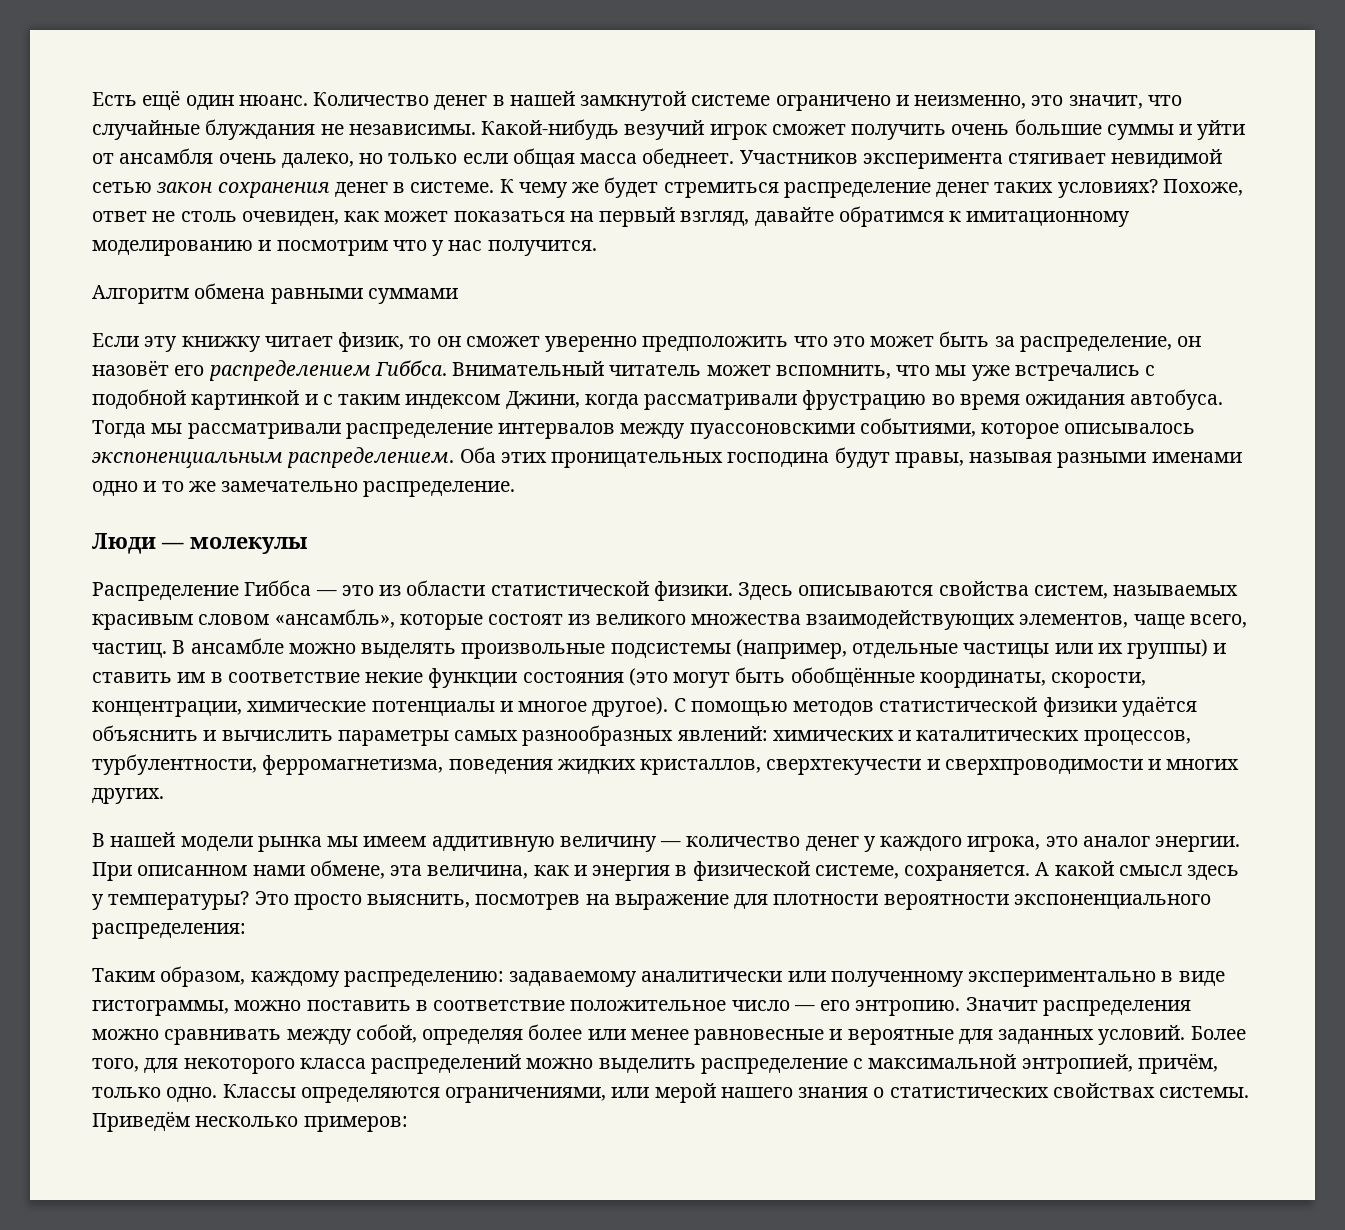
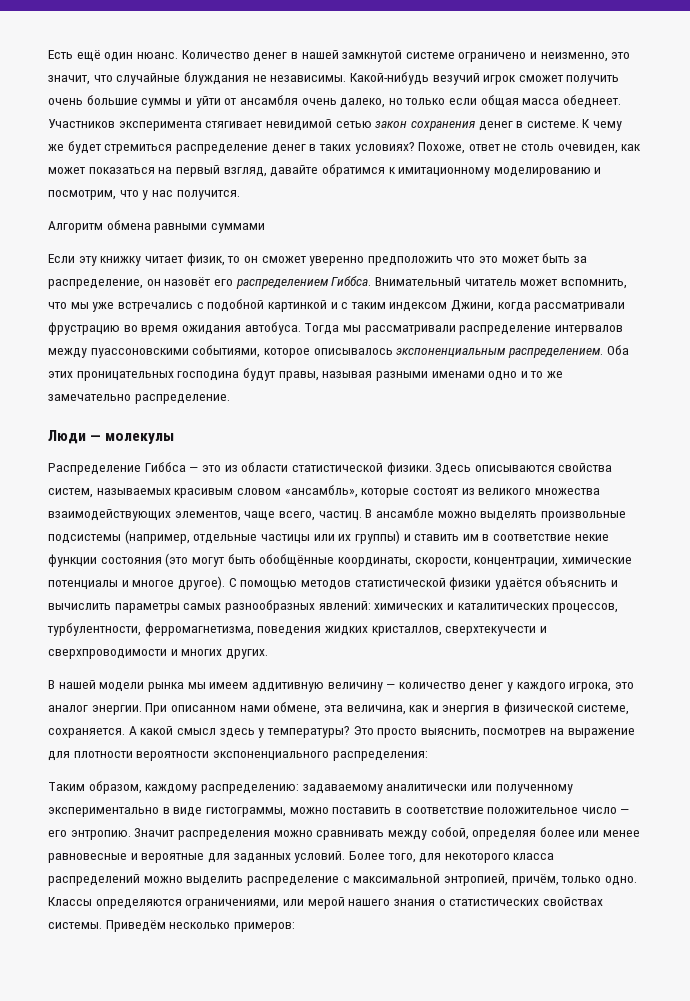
- К чему же будет стремиться распределение денег таких условиях?
+ К чему же будет стремиться распределение денег в таких условиях?
- Похоже, ответ не столь очевиден, как может показаться на первый взгляд, давайте обратимся к имитационному моделированию и посмотрим что у нас получится.
+ Похоже, ответ не столь очевиден, как может показаться на первый взгляд, давайте обратимся к имитационному моделированию и посмотрим, что у нас получится.

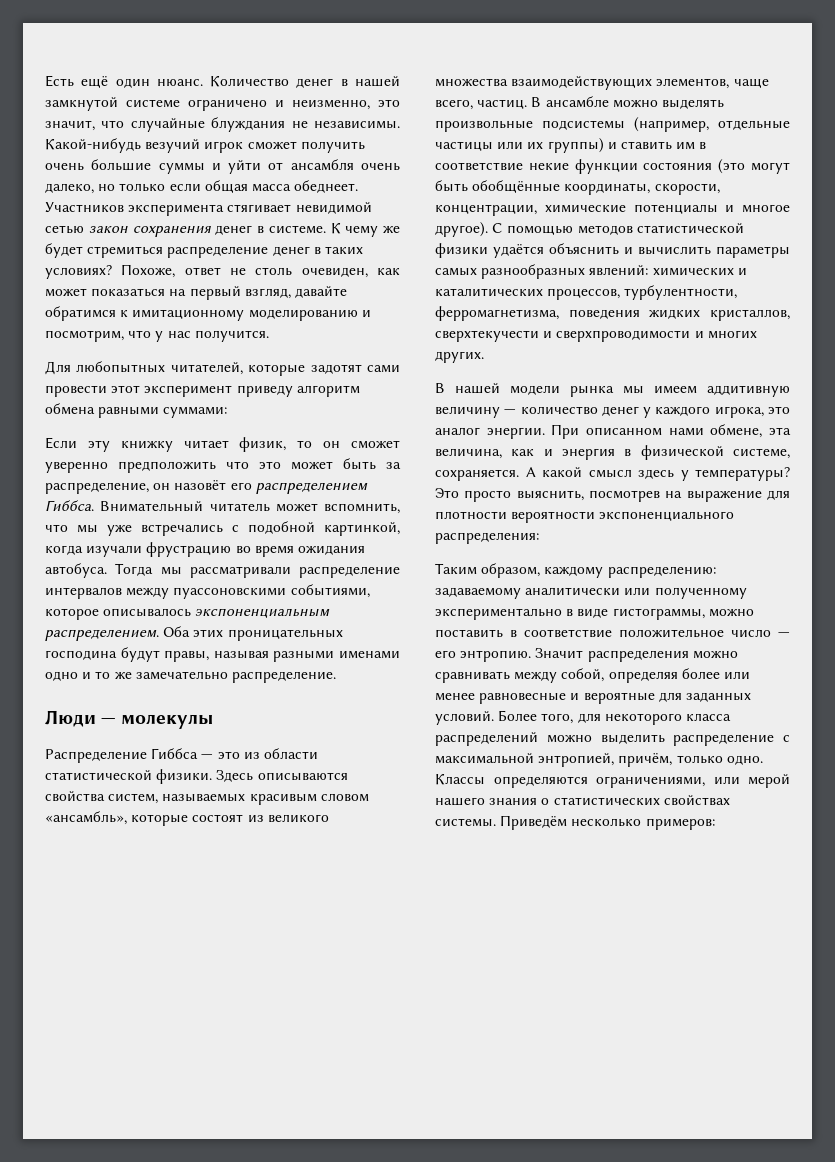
- Алгоритм обмена равными суммами
+ Для любопытных читателей, которые задотят сами провести этот эксперимент приведу алгоритм обмена равными суммами:
- Внимательный читатель может вспомнить, что мы уже встречались с подобной картинкой и с таким индексом Джини, когда рассматривали фрустрацию во время ожидания автобуса.
+ Внимательный читатель может вспомнить, что мы уже встречались с подобной картинкой, когда изучали фрустрацию во время ожидания автобуса.

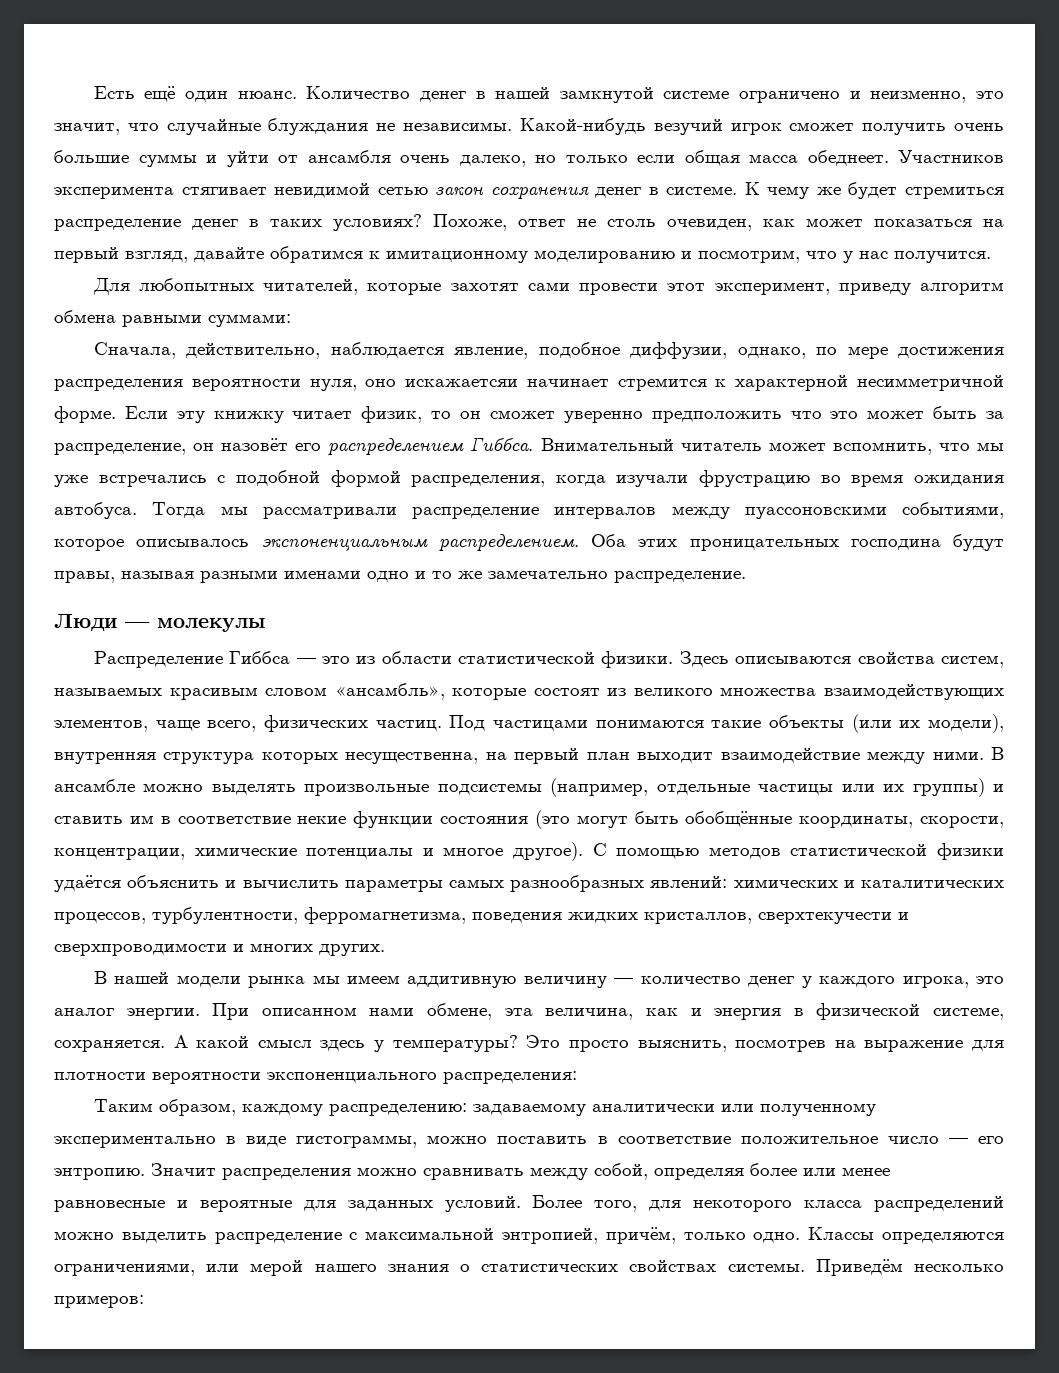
- Для любопытных читателей, которые задотят сами провести этот эксперимент приведу алгоритм обмена равными суммами:
+ Для любопытных читателей, которые захотят сами провести этот эксперимент, приведу алгоритм обмена равными суммами:
+ Сначала, действительно, наблюдается явление, подобное диффузии, однако, по мере достижения распределения вероятности нуля, оно искажаетсяи начинает стремится к характерной несимметричной форме.
- Внимательный читатель может вспомнить, что мы уже встречались с подобной картинкой, когда изучали фрустрацию во время ожидания автобуса.
+ Внимательный читатель может вспомнить, что мы уже встречались с подобной формой распределения, когда изучали фрустрацию во время ожидания автобуса.
- Здесь описываются свойства систем, называемых красивым словом «ансамбль», которые состоят из великого множества взаимодействующих элементов, чаще всего, частиц.
+ Здесь описываются свойства систем, называемых красивым словом «ансамбль», которые состоят из великого множества взаимодействующих элементов, чаще всего, физических частиц. Под частицами понимаются такие объекты (или их модели), внутренняя структура которых несущественна, на первый план выходит взаимодействие между ними.

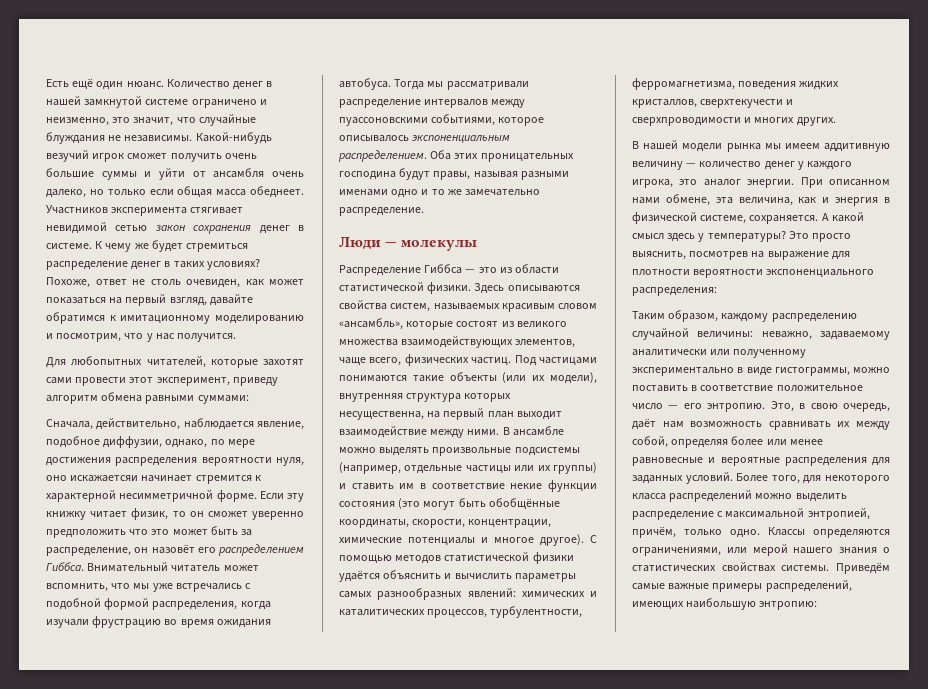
- Таким образом, каждому распределению: задаваемому аналитически или полученному экспериментально в виде гистограммы, можно поставить в соответствие положительное число — его энтропию.
+ Таким образом, каждому распределению случайной величины: неважно, задаваемому аналитически или полученному экспериментально в виде гистограммы, можно поставить в соответствие положительное число — его энтропию.
- Значит распределения можно сравнивать между собой, определяя более или менее равновесные и вероятные для заданных условий.
+ Это, в свою очередь, даёт нам возможность сравнивать их между собой, определяя более или менее равновесные и вероятные распределения для заданных условий.
- Приведём несколько примеров:
+ Приведём самые важные примеры распределений, имеющих наибольшую энтропию:

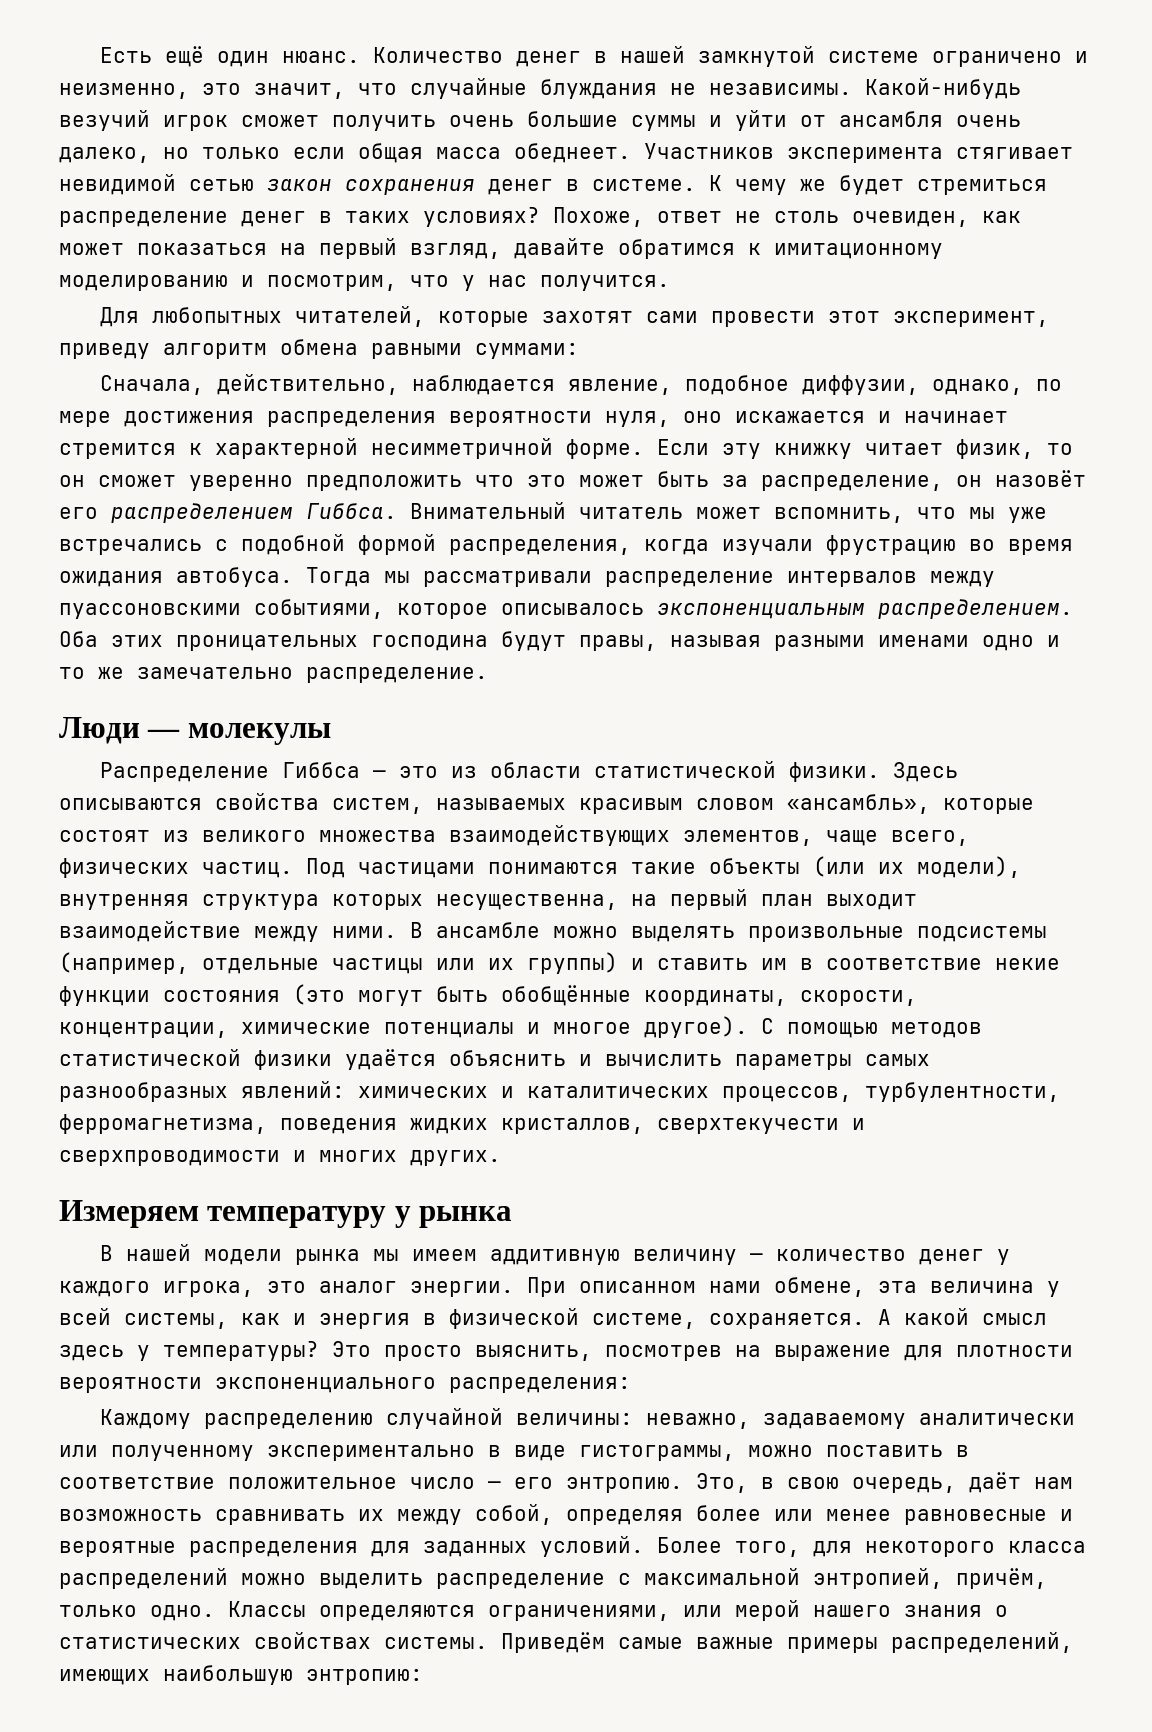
- Сначала, действительно, наблюдается явление, подобное диффузии, однако, по мере достижения распределения вероятности нуля, оно искажаетсяи начинает стремится к характерной несимметричной форме.
+ Сначала, действительно, наблюдается явление, подобное диффузии, однако, по мере достижения распределения вероятности нуля, оно искажается и начинает стремится к характерной несимметричной форме.
+ Измеряем температуру у рынка
- При описанном нами обмене, эта величина, как и энергия в физической системе, сохраняется.
+ При описанном нами обмене, эта величина у всей системы, как и энергия в физической системе, сохраняется.
- Таким образом, каждому распределению случайной величины: неважно, задаваемому аналитически или полученному экспериментально в виде гистограммы, можно поставить в соответствие положительное число — его энтропию.
+ Каждому распределению случайной величины: неважно, задаваемому аналитически или полученному экспериментально в виде гистограммы, можно поставить в соответствие положительное число — его энтропию.

